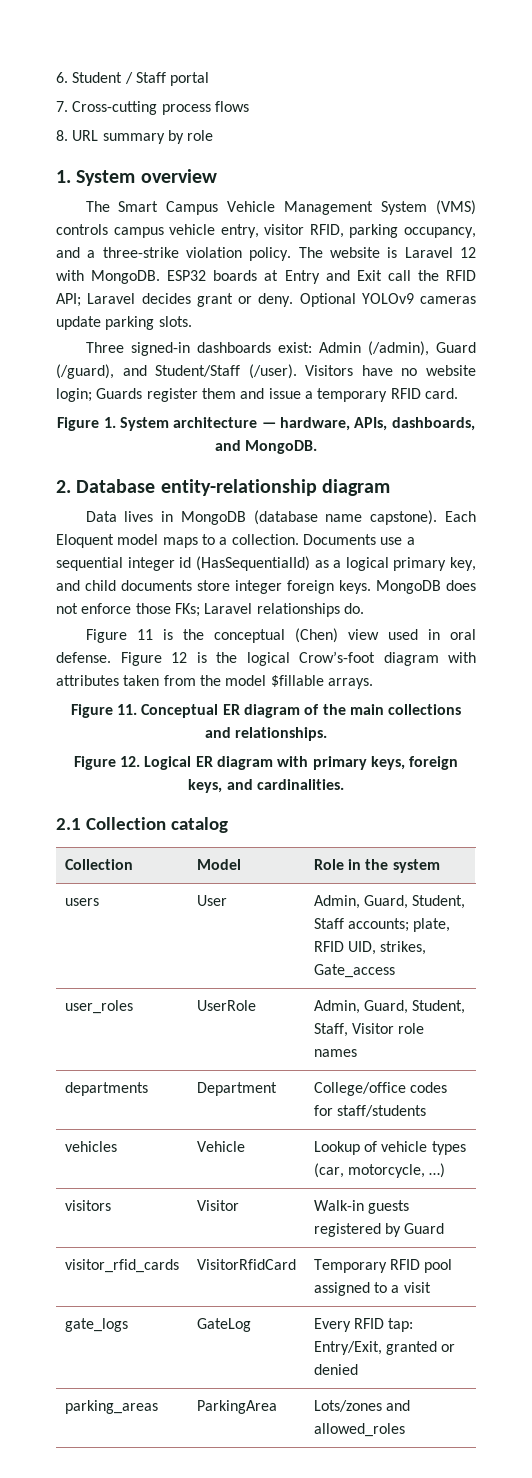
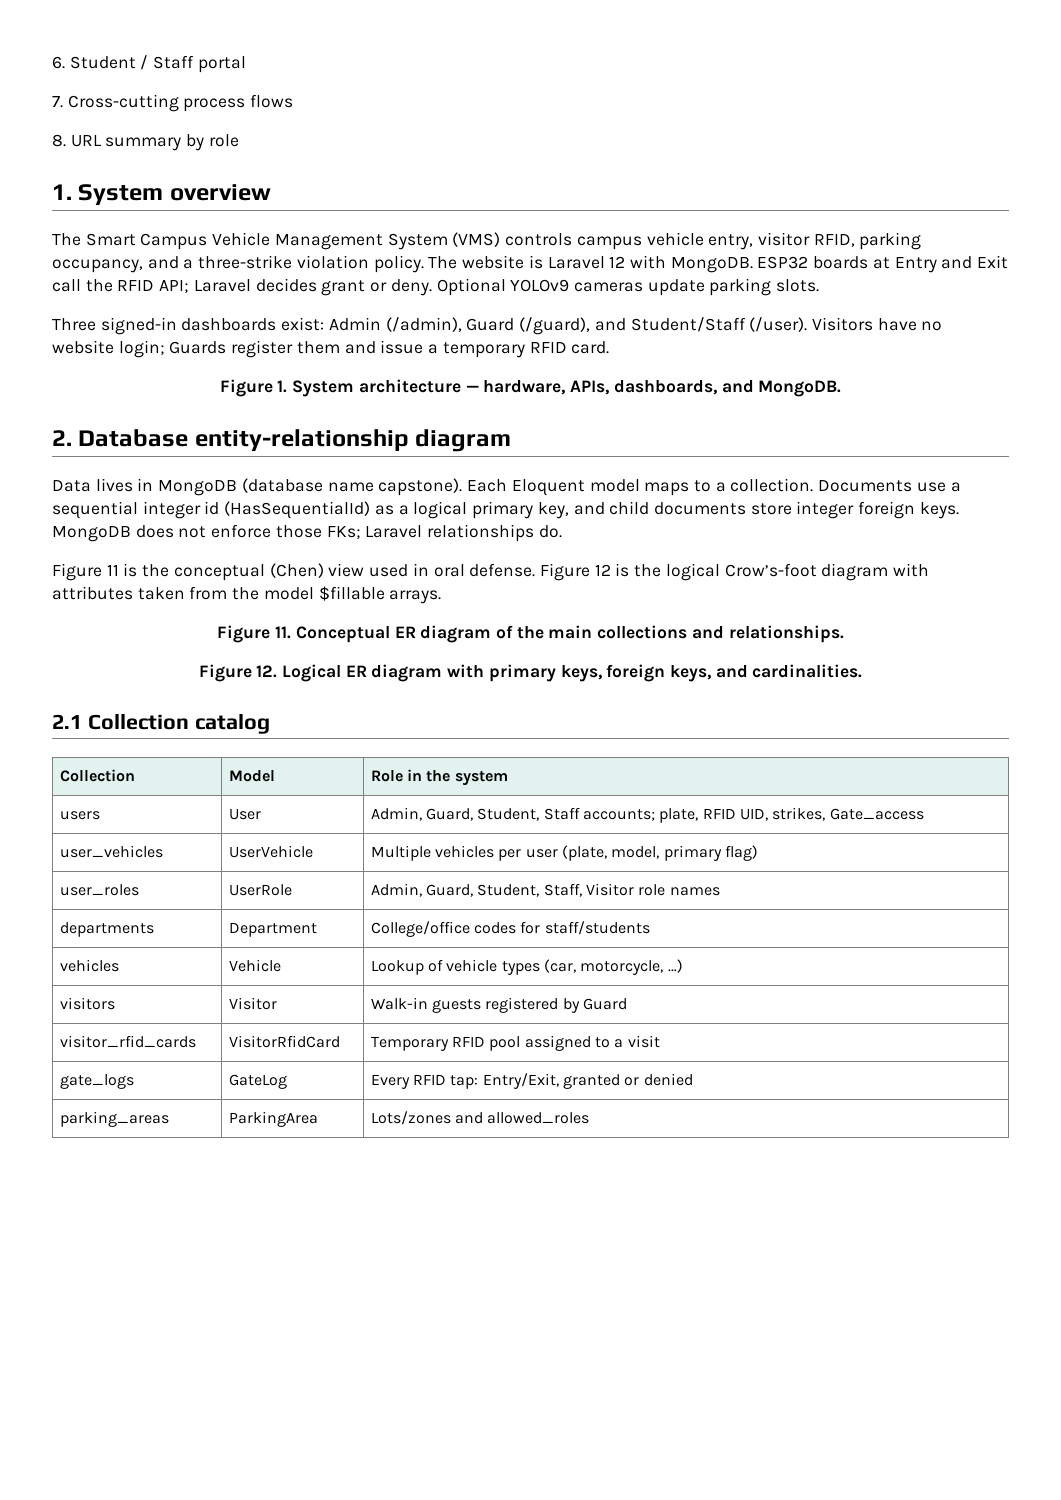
+ user_vehicles | UserVehicle | Multiple vehicles per user (plate, model, primary flag)

